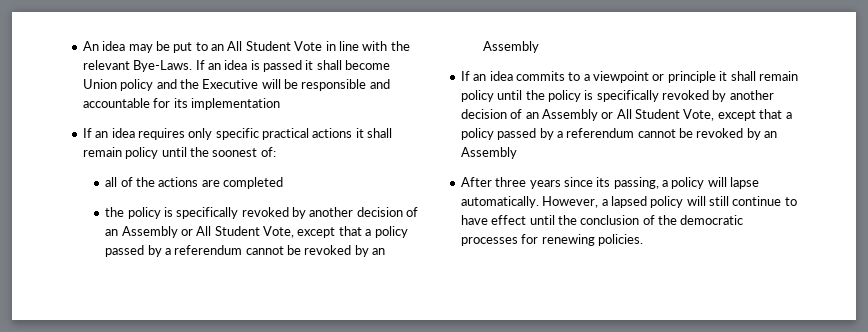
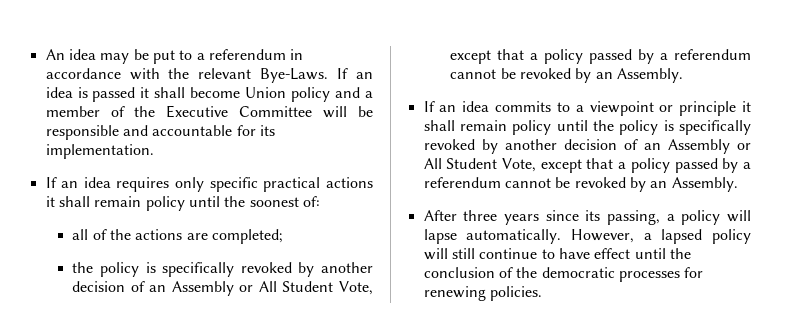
- An idea may be put to an All Student Vote in line with the relevant Bye-Laws.
+ An idea may be put to a referendum in accordance with the relevant Bye-Laws.
- If an idea is passed it shall become Union policy and the Executive will be responsible and accountable for its implementation
+ If an idea is passed it shall become Union policy and a member of the Executive Committee will be responsible and accountable for its implementation.
- all of the actions are completed
- the policy is specifically revoked by another decision of an Assembly or All Student Vote, except that a policy passed by a referendum cannot be revoked by an Assembly
+ all of the actions are completed;
+ the policy is specifically revoked by another decision of an Assembly or All Student Vote, except that a policy passed by a referendum cannot be revoked by an Assembly.
- If an idea commits to a viewpoint or principle it shall remain policy until the policy is specifically revoked by another decision of an Assembly or All Student Vote, except that a policy passed by a referendum cannot be revoked by an Assembly
+ If an idea commits to a viewpoint or principle it shall remain policy until the policy is specifically revoked by another decision of an Assembly or All Student Vote, except that a policy passed by a referendum cannot be revoked by an Assembly.

